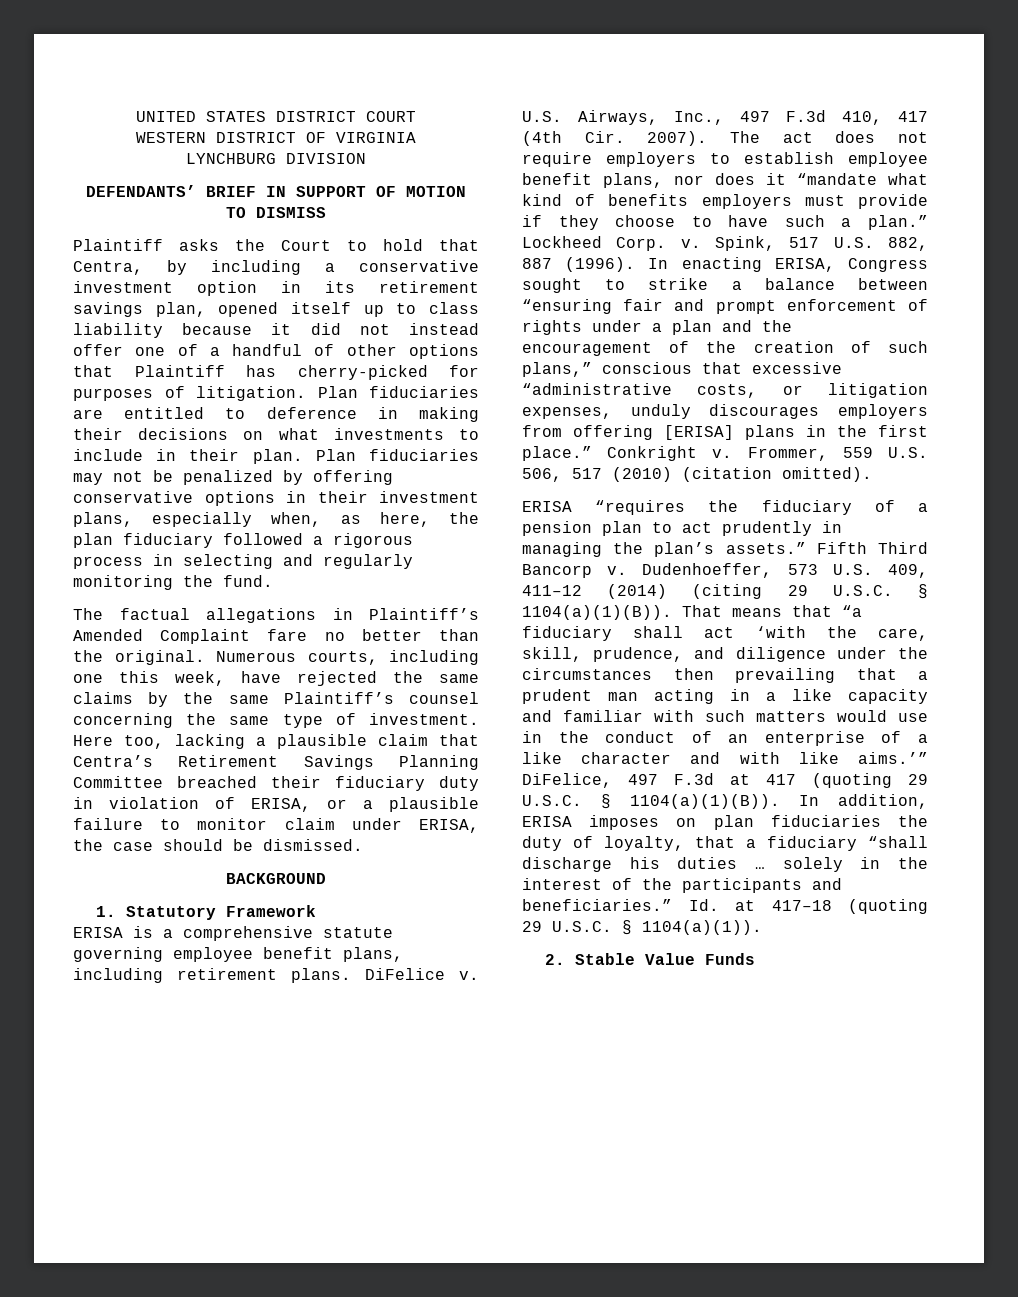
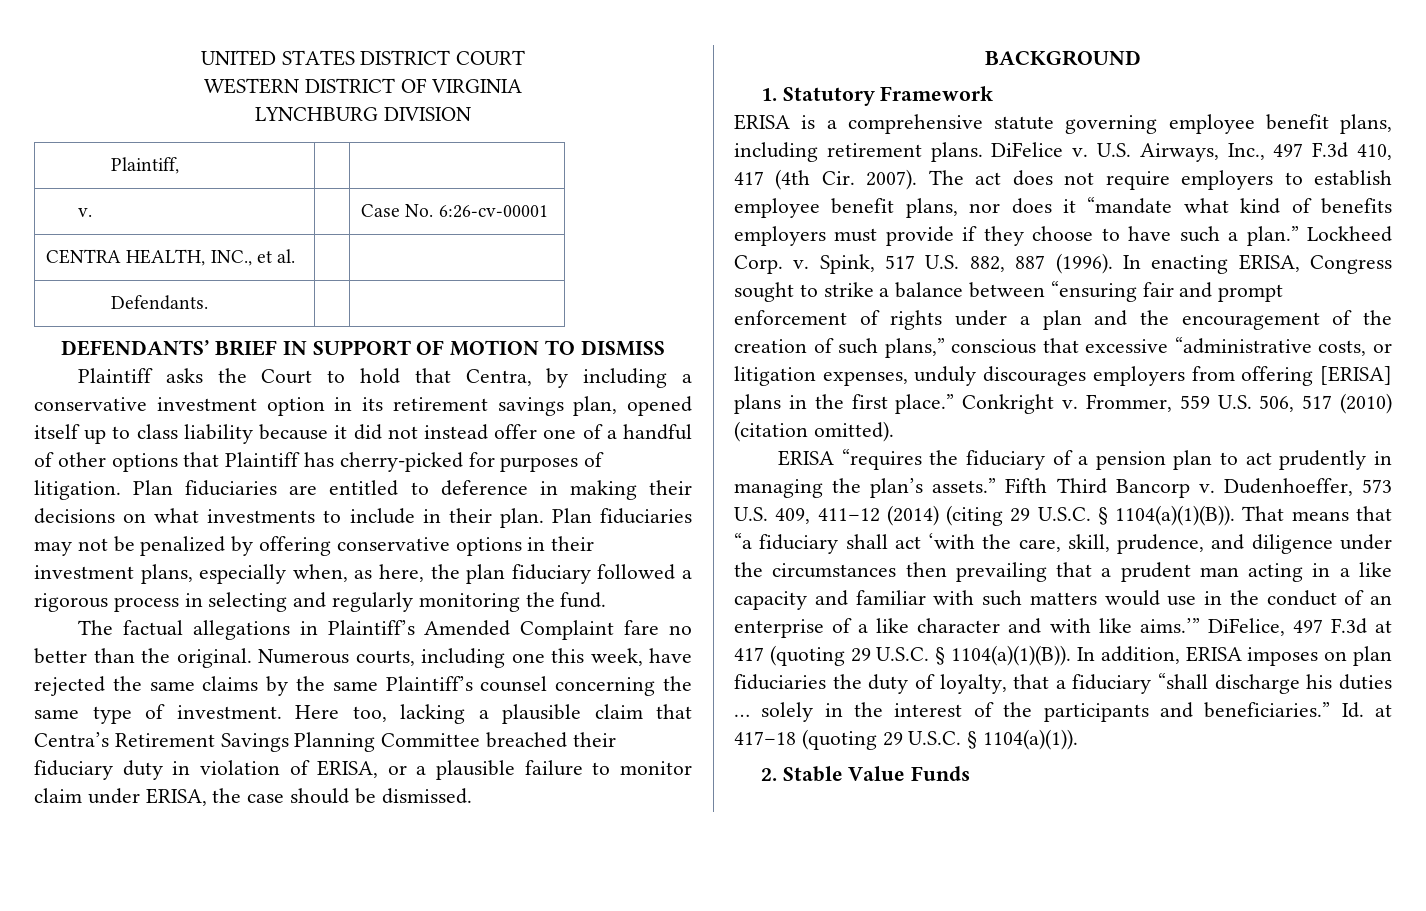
+ Plaintiff, | |
+ v. | | Case No. 6:26-cv-00001
+ CENTRA HEALTH, INC., et al. | |
+ Defendants. | |

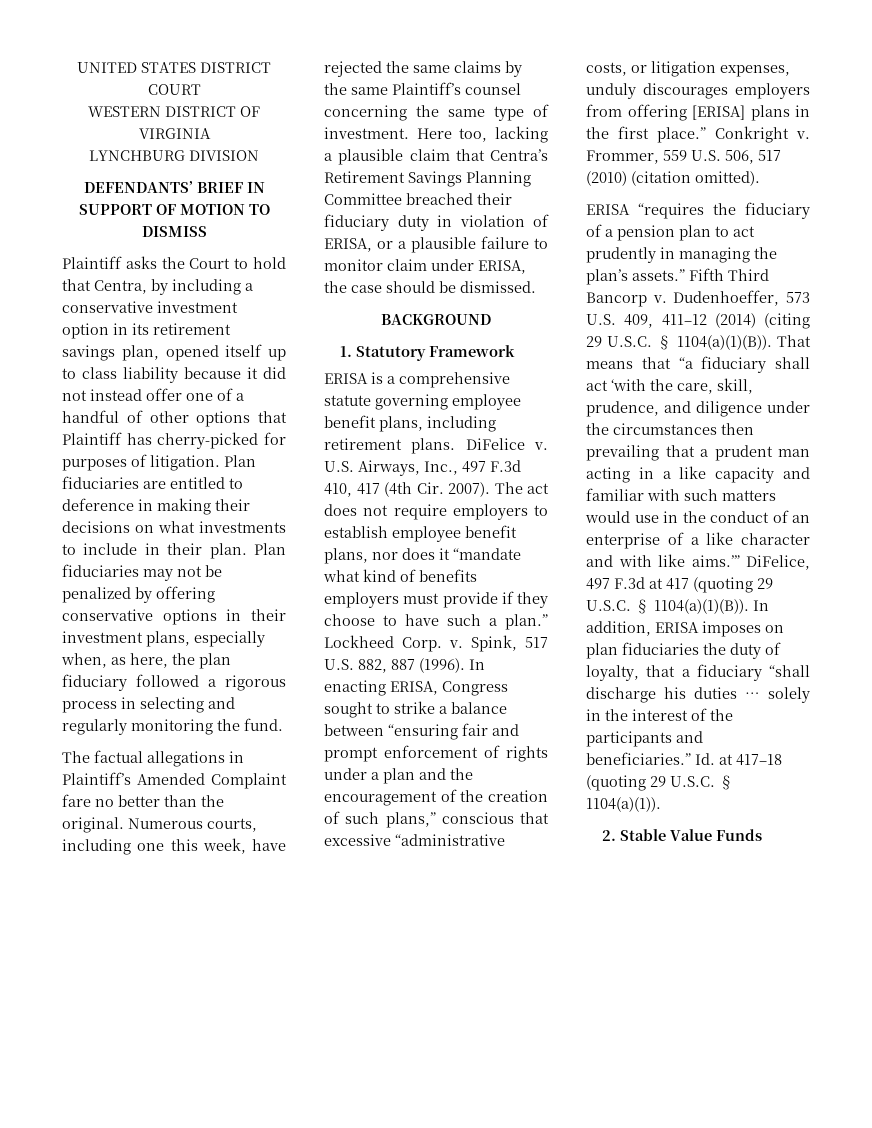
- Plaintiff, | |
- v. | | Case No. 6:26-cv-00001
- CENTRA HEALTH, INC., et al. | |
- Defendants. | |

